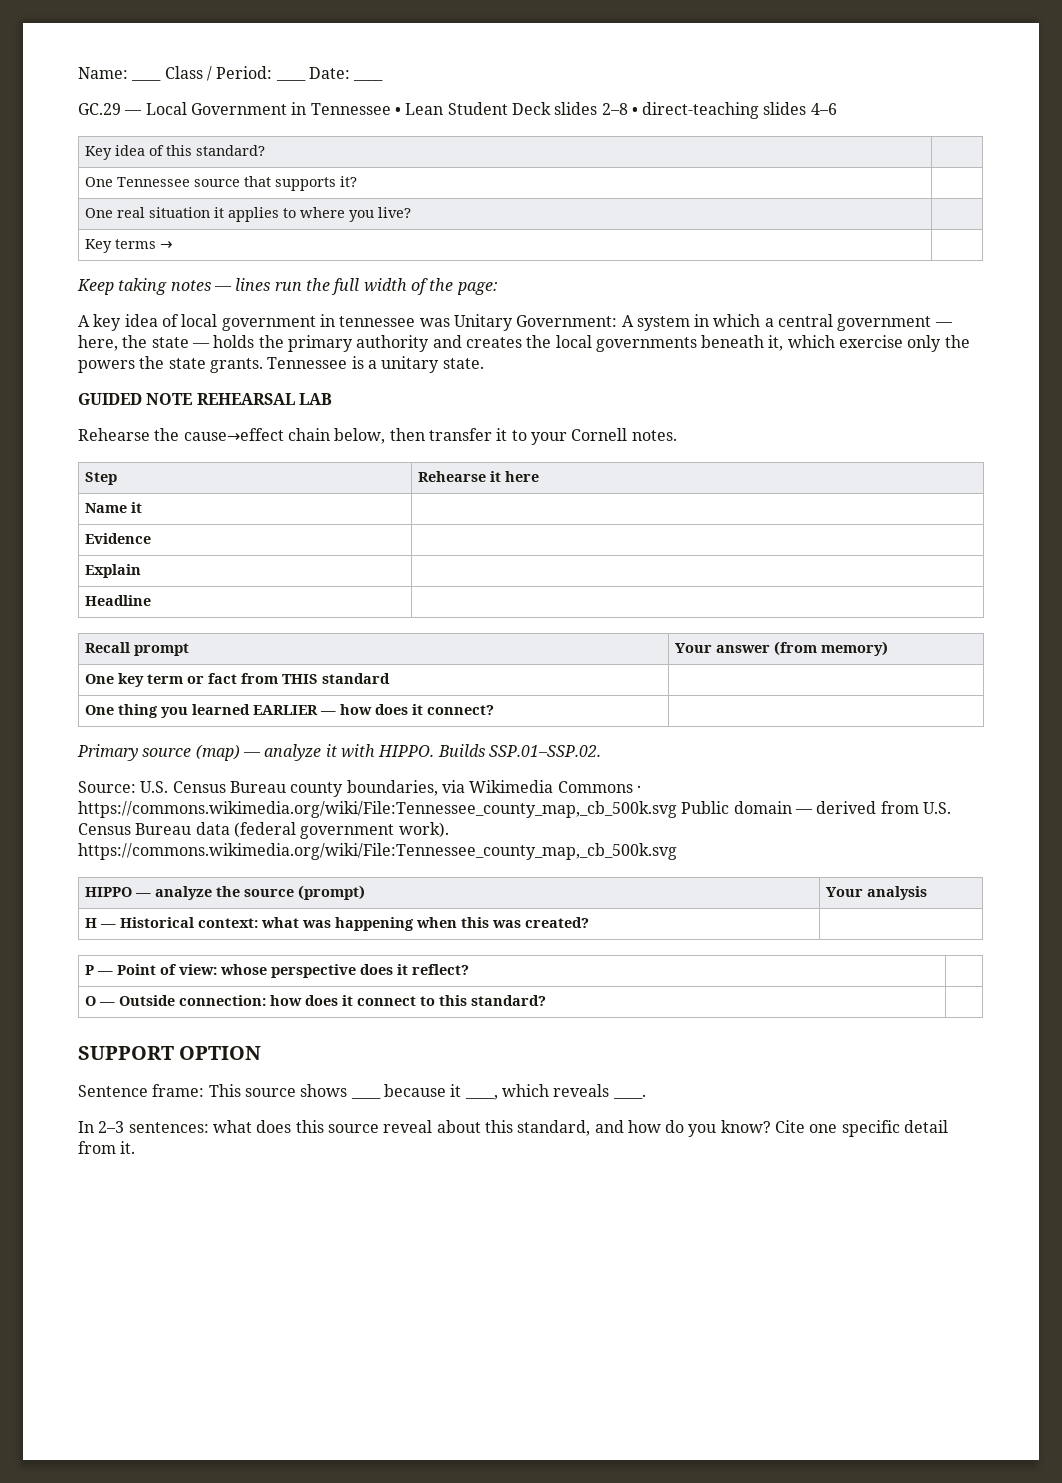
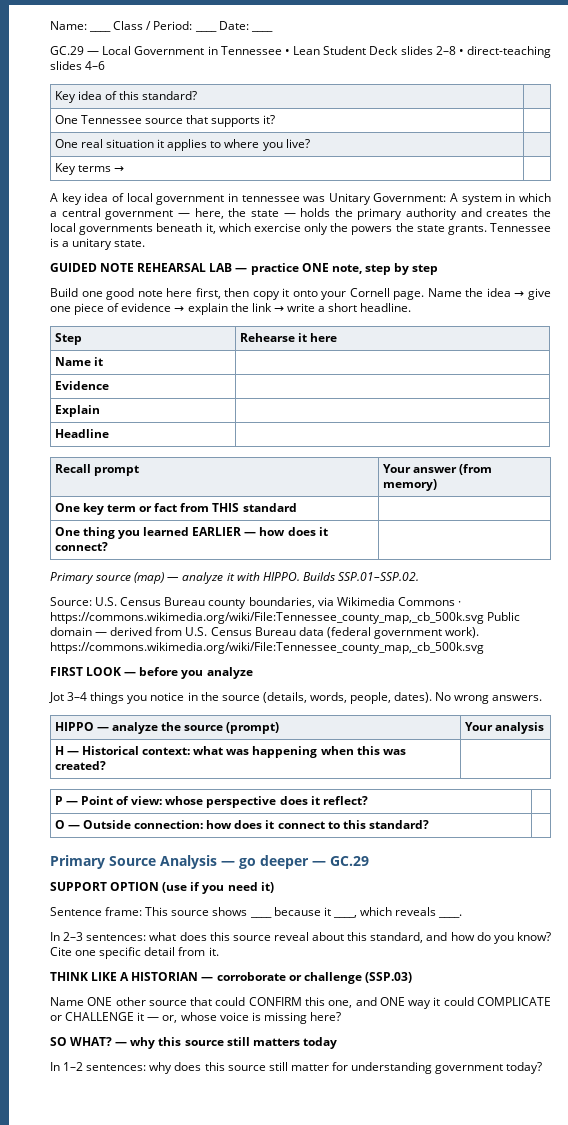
- Keep taking notes — lines run the full width of the page:
- GUIDED NOTE REHEARSAL LAB
- Rehearse the cause→effect chain below, then transfer it to your Cornell notes.
+ GUIDED NOTE REHEARSAL LAB — practice ONE note, step by step
+ Build one good note here first, then copy it onto your Cornell page. Name the idea → give one piece of evidence → explain the link → write a short headline.
+ FIRST LOOK — before you analyze
+ Jot 3–4 things you notice in the source (details, words, people, dates). No wrong answers.
- SUPPORT OPTION
+ Primary Source Analysis — go deeper — GC.29
+ SUPPORT OPTION (use if you need it)
+ THINK LIKE A HISTORIAN — corroborate or challenge (SSP.03)
+ Name ONE other source that could CONFIRM this one, and ONE way it could COMPLICATE or CHALLENGE it — or, whose voice is missing here?
+ SO WHAT? — why this source still matters today
+ In 1–2 sentences: why does this source still matter for understanding government today?

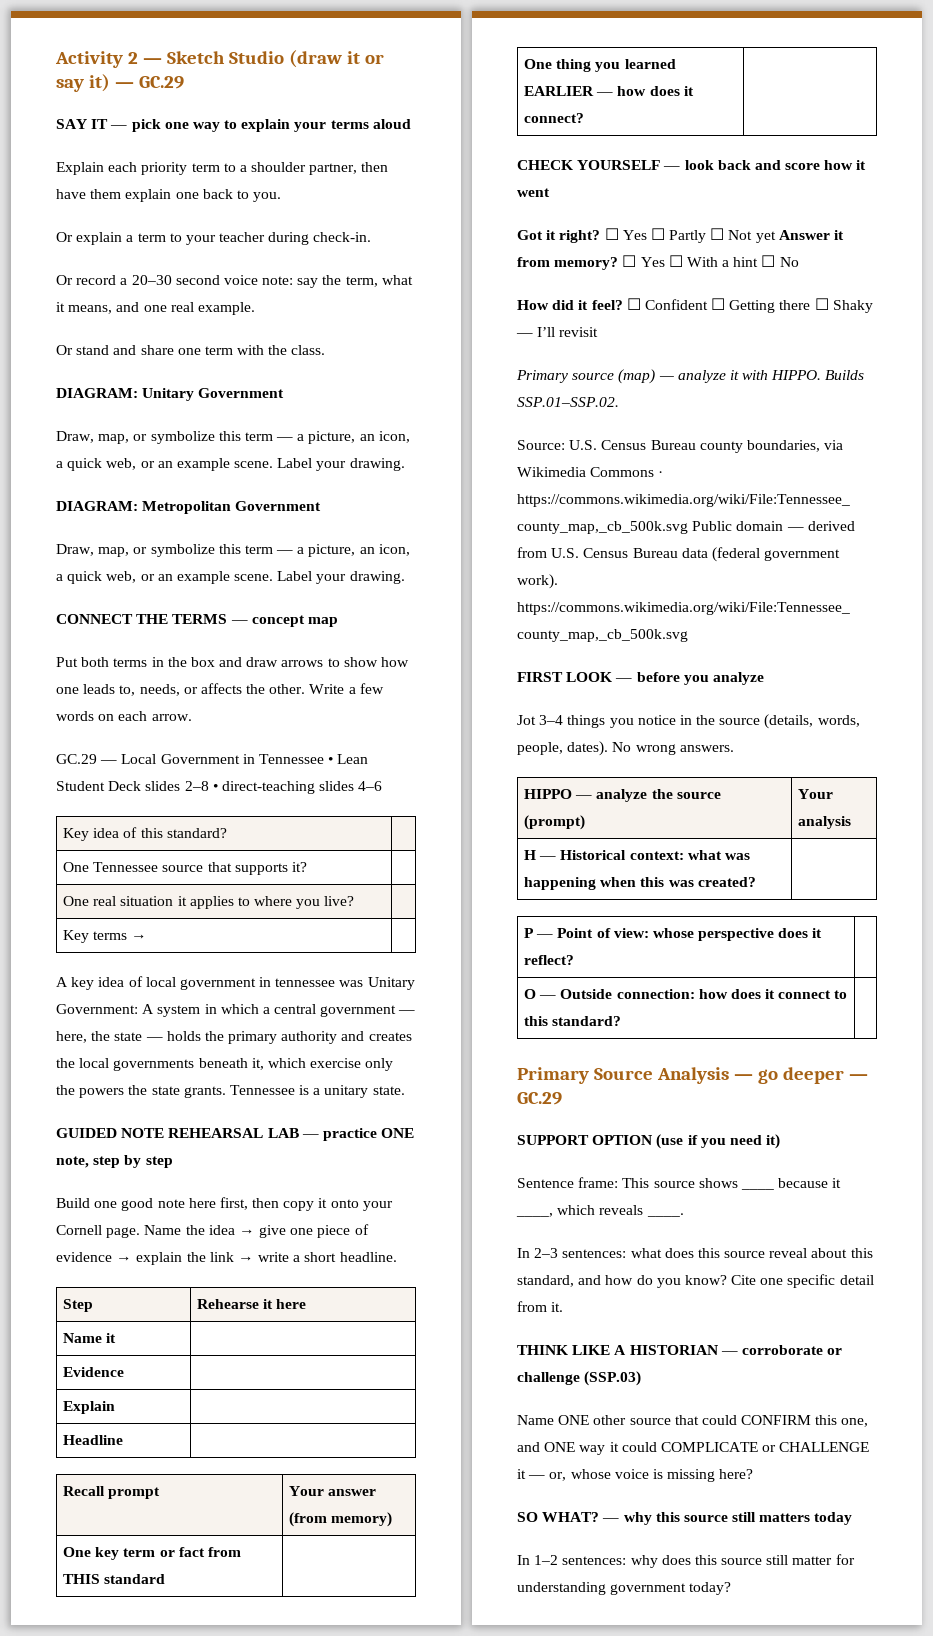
- Name: ____ Class / Period: ____ Date: ____
+ Activity 2 — Sketch Studio (draw it or say it) — GC.29
+ SAY IT — pick one way to explain your terms aloud
+ Explain each priority term to a shoulder partner, then have them explain one back to you.
+ Or explain a term to your teacher during check-in.
+ Or record a 20–30 second voice note: say the term, what it means, and one real example.
+ Or stand and share one term with the class.
+ DIAGRAM: Unitary Government
+ Draw, map, or symbolize this term — a picture, an icon, a quick web, or an example scene. Label your drawing.
+ DIAGRAM: Metropolitan Government
+ Draw, map, or symbolize this term — a picture, an icon, a quick web, or an example scene. Label your drawing.
+ CONNECT THE TERMS — concept map
+ Put both terms in the box and draw arrows to show how one leads to, needs, or affects the other. Write a few words on each arrow.
+ CHECK YOURSELF — look back and score how it went
+ Got it right? ☐ Yes ☐ Partly ☐ Not yet Answer it from memory? ☐ Yes ☐ With a hint ☐ No
+ How did it feel? ☐ Confident ☐ Getting there ☐ Shaky — I’ll revisit

